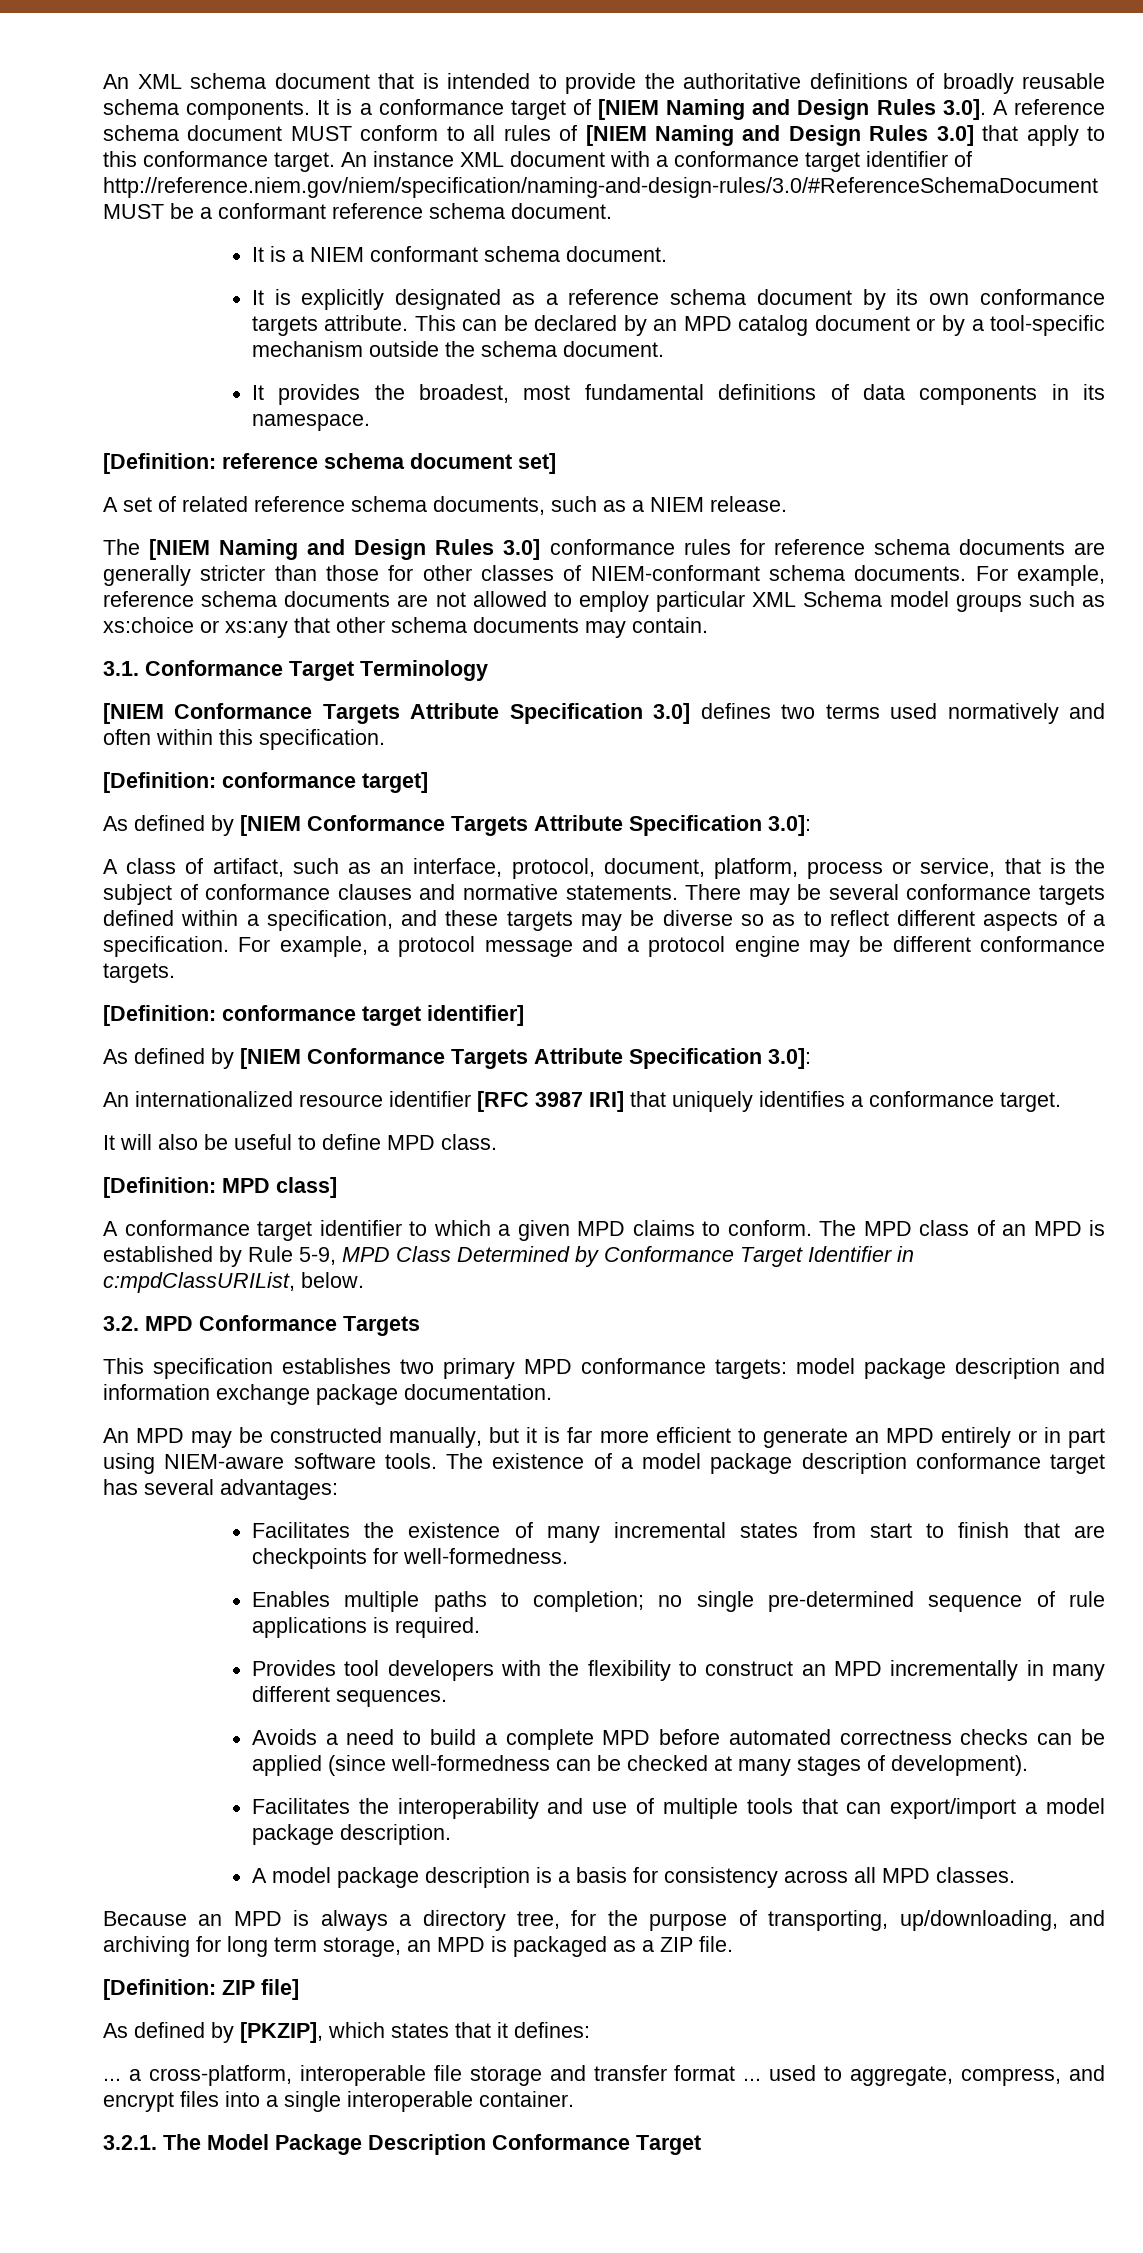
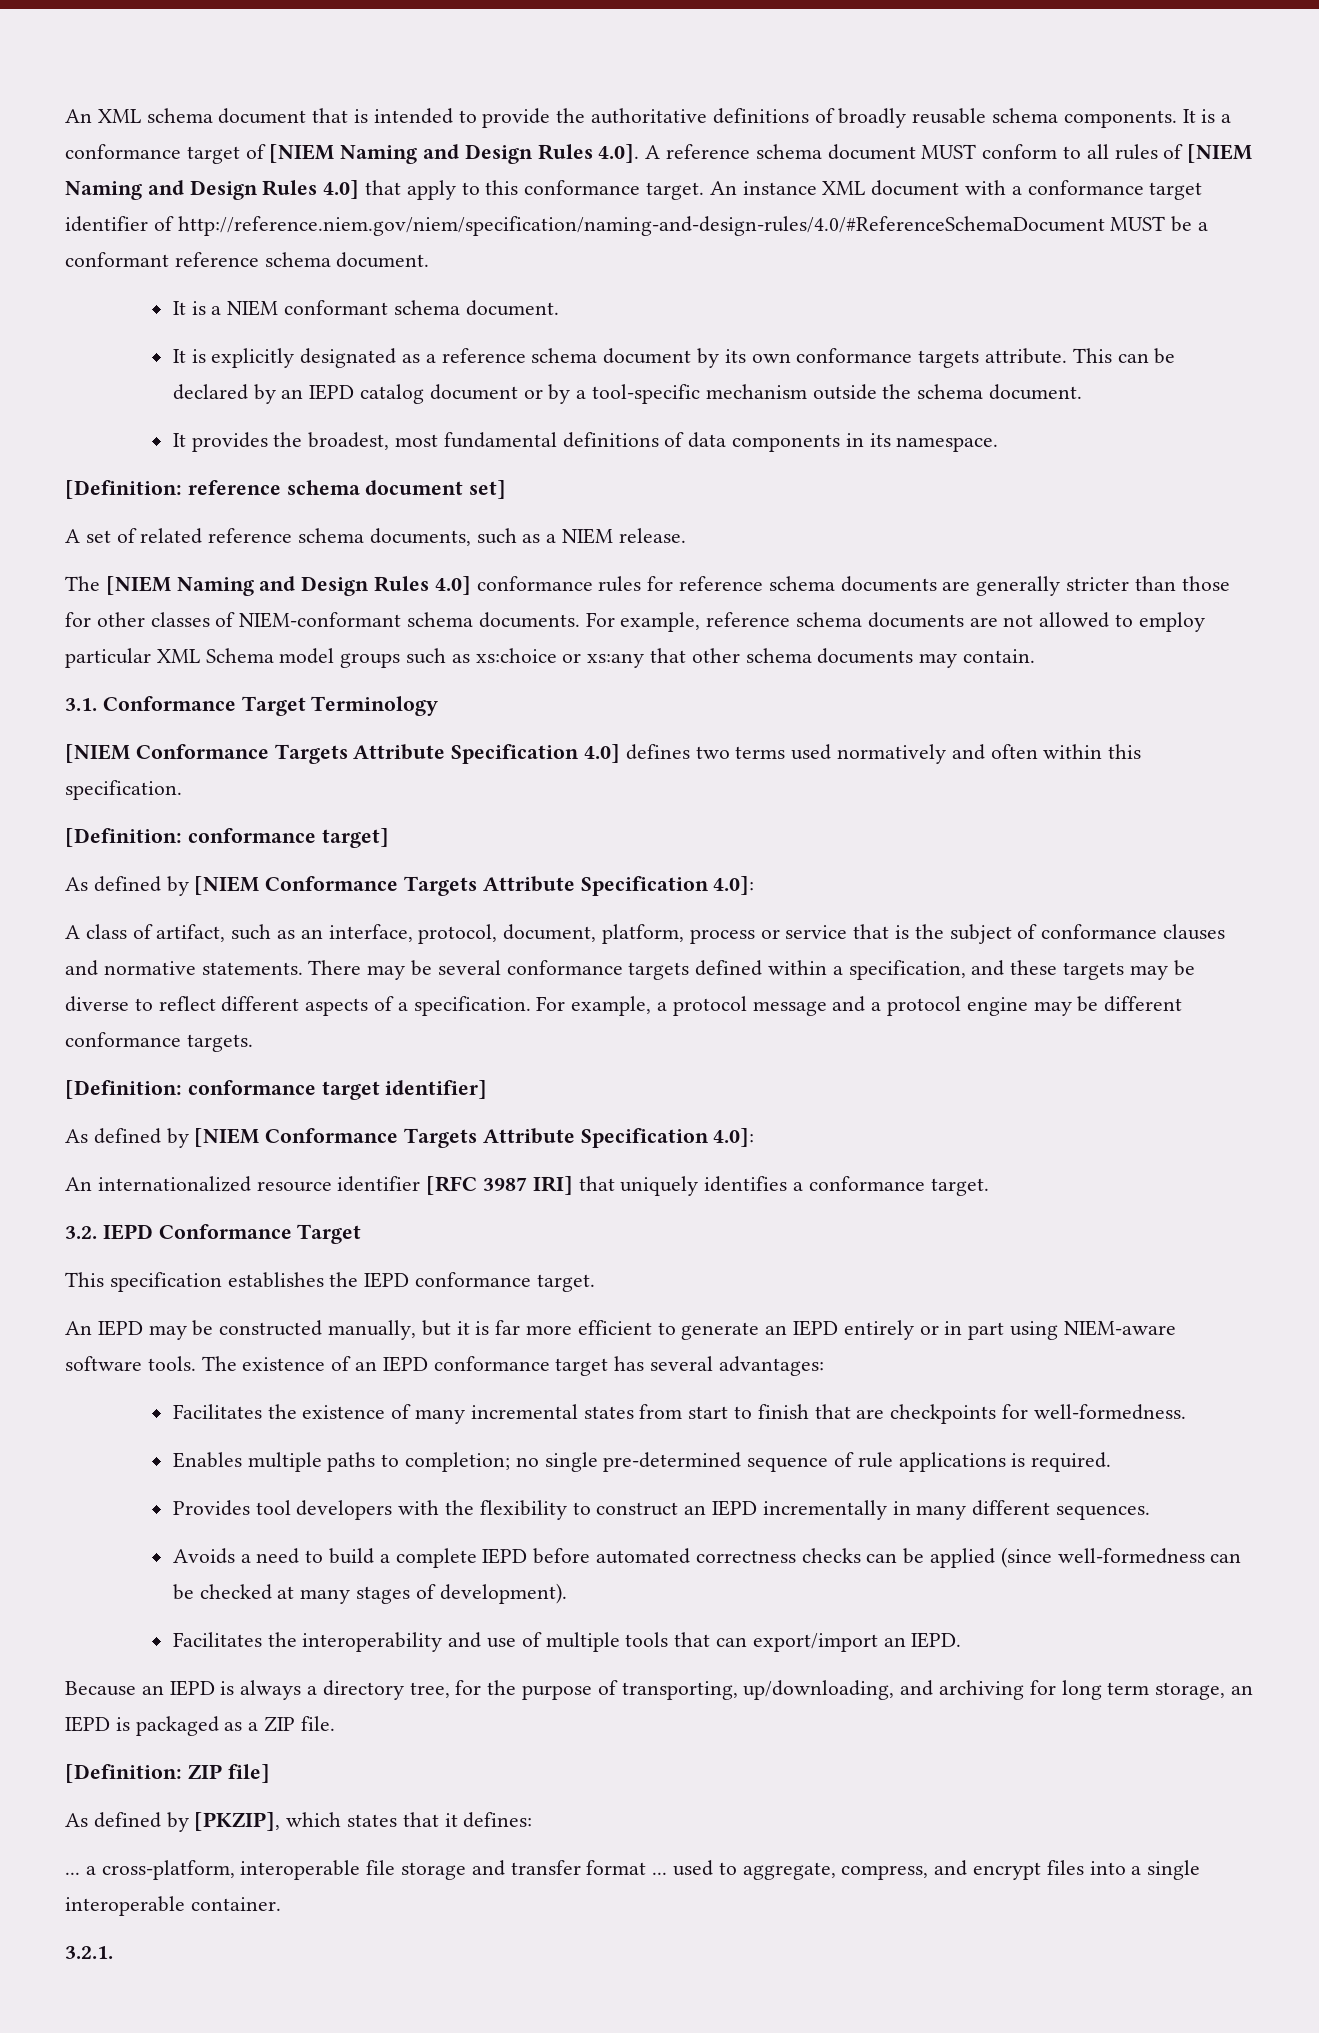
- It is a conformance target of [NIEM Naming and Design Rules 3.0]. A reference schema document MUST conform to all rules of [NIEM Naming and Design Rules 3.0] that apply to this conformance target.
+ It is a conformance target of [NIEM Naming and Design Rules 4.0]. A reference schema document MUST conform to all rules of [NIEM Naming and Design Rules 4.0] that apply to this conformance target.
- An instance XML document with a conformance target identifier of http://reference.niem.gov/niem/specification/naming-and-design-rules/3.0/#ReferenceSchemaDocument MUST be a conformant reference schema document.
+ An instance XML document with a conformance target identifier of http://reference.niem.gov/niem/specification/naming-and-design-rules/4.0/#ReferenceSchemaDocument MUST be a conformant reference schema document.
- This can be declared by an MPD catalog document or by a tool-specific mechanism outside the schema document.
+ This can be declared by an IEPD catalog document or by a tool-specific mechanism outside the schema document.
- The [NIEM Naming and Design Rules 3.0] conformance rules for reference schema documents are generally stricter than those for other classes of NIEM-conformant schema documents.
+ The [NIEM Naming and Design Rules 4.0] conformance rules for reference schema documents are generally stricter than those for other classes of NIEM-conformant schema documents.
- [NIEM Conformance Targets Attribute Specification 3.0] defines two terms used normatively and often within this specification.
+ [NIEM Conformance Targets Attribute Specification 4.0] defines two terms used normatively and often within this specification.
  [Definition: conformance target]
- As defined by [NIEM Conformance Targets Attribute Specification 3.0]:
+ As defined by [NIEM Conformance Targets Attribute Specification 4.0]:
- A class of artifact, such as an interface, protocol, document, platform, process or service, that is the subject of conformance clauses and normative statements.
+ A class of artifact, such as an interface, protocol, document, platform, process or service that is the subject of conformance clauses and normative statements.
- There may be several conformance targets defined within a specification, and these targets may be diverse so as to reflect different aspects of a specification.
+ There may be several conformance targets defined within a specification, and these targets may be diverse to reflect different aspects of a specification.
  [Definition: conformance target identifier]
- As defined by [NIEM Conformance Targets Attribute Specification 3.0]:
+ As defined by [NIEM Conformance Targets Attribute Specification 4.0]:
- It will also be useful to define MPD class.
- [Definition: MPD class]
- A conformance target identifier to which a given MPD claims to conform. The MPD class of an MPD is established by Rule 5-9, MPD Class Determined by Conformance Target Identifier in c:mpdClassURIList, below.
- 3.2. MPD Conformance Targets
- This specification establishes two primary MPD conformance targets: model package description and information exchange package documentation.
- An MPD may be constructed manually, but it is far more efficient to generate an MPD entirely or in part using NIEM-aware software tools.
+ 3.2. IEPD Conformance Target
+ This specification establishes the IEPD conformance target.
+ An IEPD may be constructed manually, but it is far more efficient to generate an IEPD entirely or in part using NIEM-aware software tools.
- The existence of a model package description conformance target has several advantages:
+ The existence of an IEPD conformance target has several advantages:
- Provides tool developers with the flexibility to construct an MPD incrementally in many different sequences.
+ Provides tool developers with the flexibility to construct an IEPD incrementally in many different sequences.
- Avoids a need to build a complete MPD before automated correctness checks can be applied (since well-formedness can be checked at many stages of development).
+ Avoids a need to build a complete IEPD before automated correctness checks can be applied (since well-formedness can be checked at many stages of development).
- Facilitates the interoperability and use of multiple tools that can export/import a model package description.
- A model package description is a basis for consistency across all MPD classes.
+ Facilitates the interoperability and use of multiple tools that can export/import an IEPD.
- Because an MPD is always a directory tree, for the purpose of transporting, up/downloading, and archiving for long term storage, an MPD is packaged as a ZIP file.
+ Because an IEPD is always a directory tree, for the purpose of transporting, up/downloading, and archiving for long term storage, an IEPD is packaged as a ZIP file.
- 3.2.1. The Model Package Description Conformance Target
+ 3.2.1.

